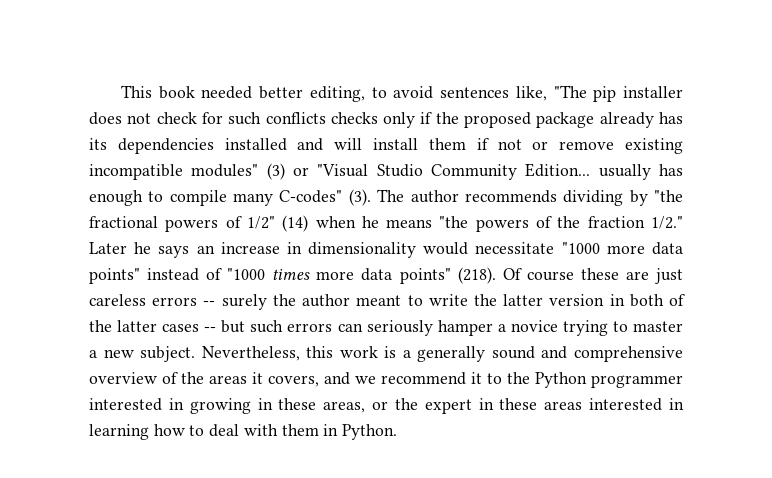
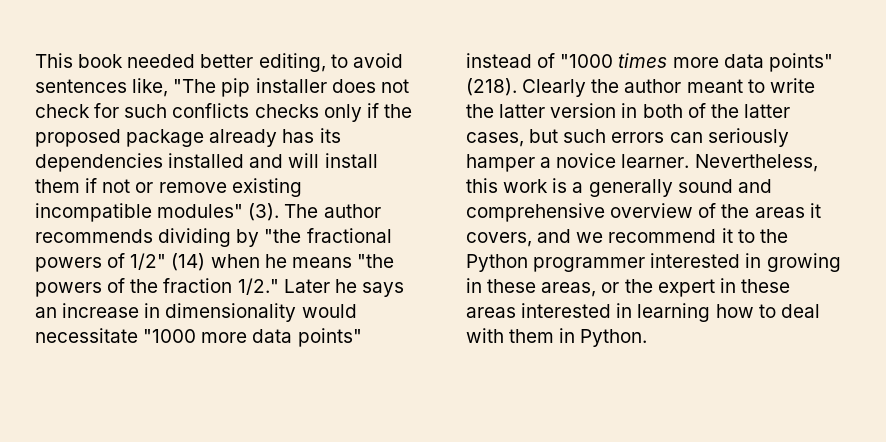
- This book needed better editing, to avoid sentences like, "The pip installer does not check for such conflicts checks only if the proposed package already has its dependencies installed and will install them if not or remove existing incompatible modules" (3) or "Visual Studio Community Edition... usually has enough to compile many C-codes" (3).
+ This book needed better editing, to avoid sentences like, "The pip installer does not check for such conflicts checks only if the proposed package already has its dependencies installed and will install them if not or remove existing incompatible modules" (3).
- Of course these are just careless errors -- surely the author meant to write the latter version in both of the latter cases -- but such errors can seriously hamper a novice trying to master a new subject.
+ Clearly the author meant to write the latter version in both of the latter cases, but such errors can seriously hamper a novice learner.

